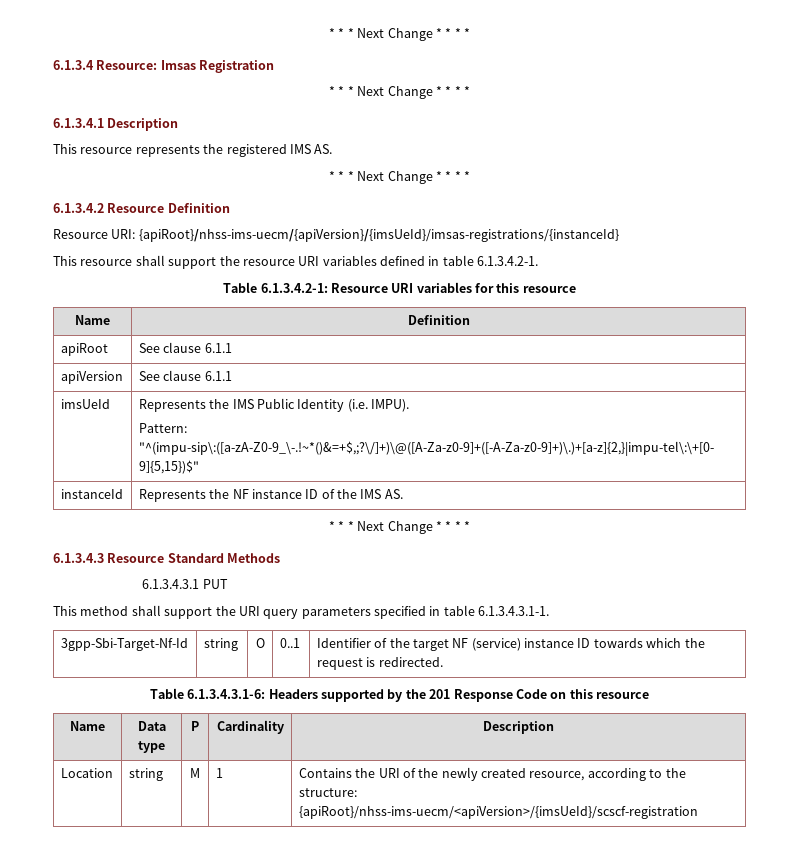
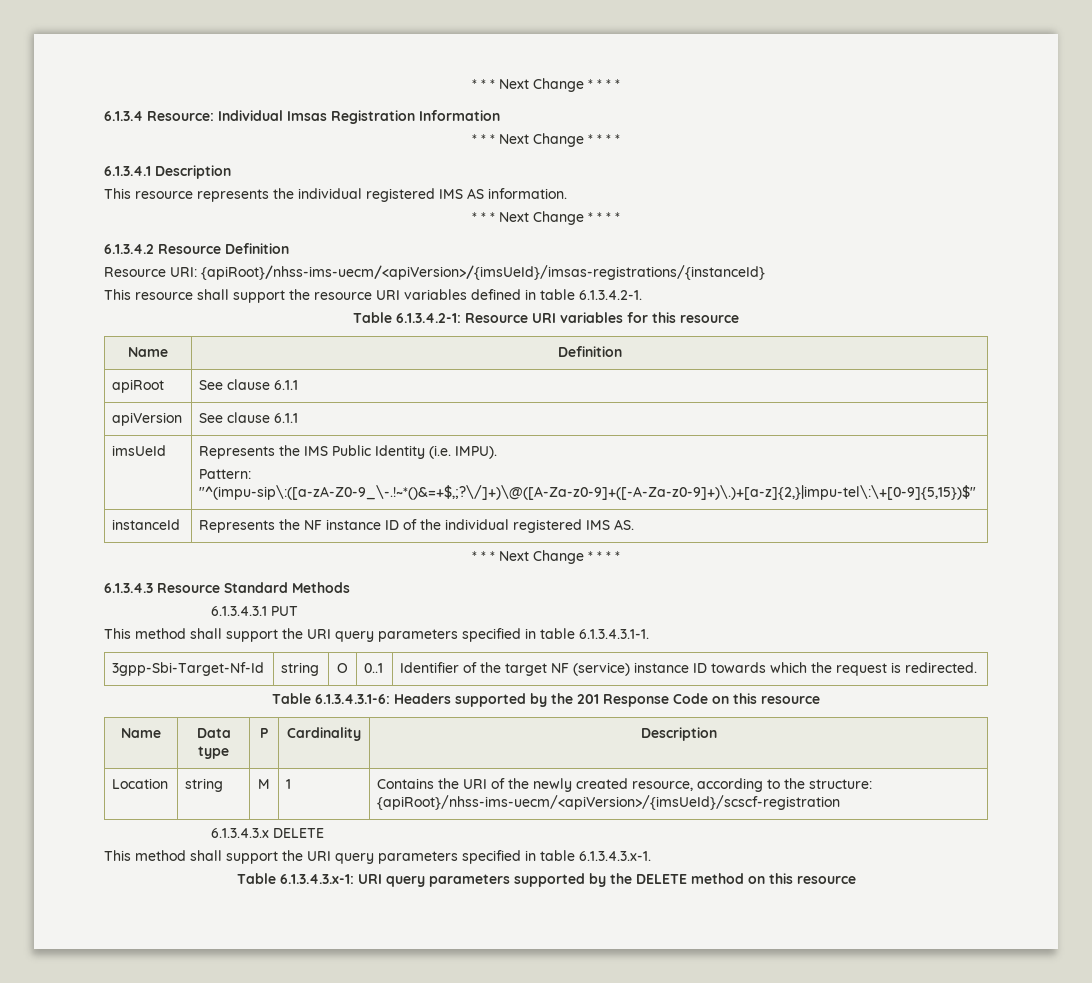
- 6.1.3.4 Resource: Imsas Registration
+ 6.1.3.4 Resource: Individual Imsas Registration Information
- This resource represents the registered IMS AS.
+ This resource represents the individual registered IMS AS information.
- Resource URI: {apiRoot}/nhss-ims-uecm/{apiVersion}/{imsUeId}/imsas-registrations/{instanceId}
+ Resource URI: {apiRoot}/nhss-ims-uecm/<apiVersion>/{imsUeId}/imsas-registrations/{instanceId}
- instanceId | Represents the NF instance ID of the IMS AS.
+ instanceId | Represents the NF instance ID of the individual registered IMS AS.
+ 6.1.3.4.3.x DELETE
+ This method shall support the URI query parameters specified in table 6.1.3.4.3.x-1.
+ Table 6.1.3.4.3.x-1: URI query parameters supported by the DELETE method on this resource

